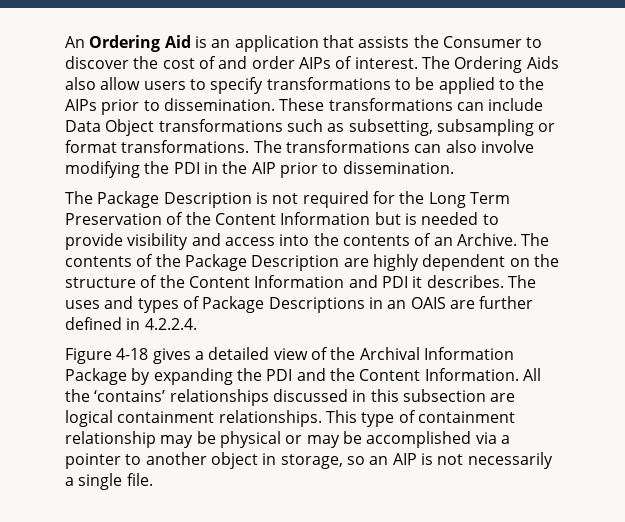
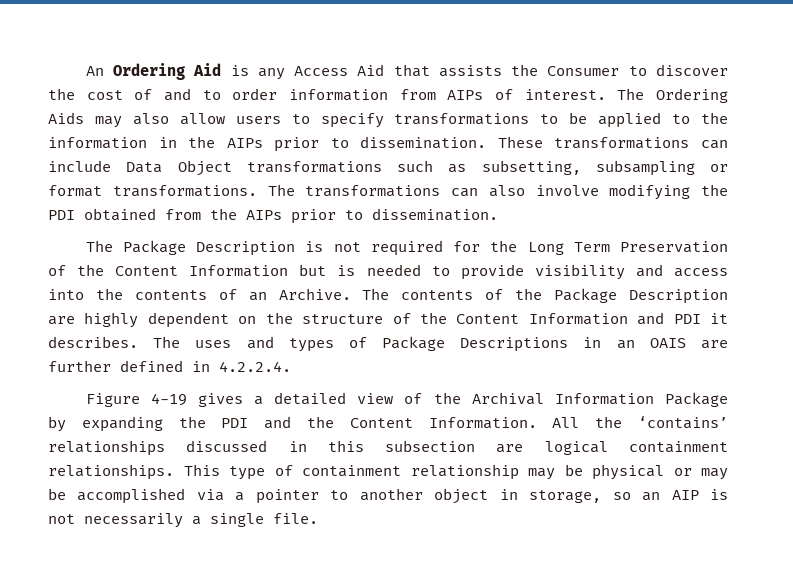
- An Ordering Aid is an application that assists the Consumer to discover the cost of and order AIPs of interest.
+ An Ordering Aid is any Access Aid that assists the Consumer to discover the cost of and to order information from AIPs of interest.
- The Ordering Aids also allow users to specify transformations to be applied to the AIPs prior to dissemination.
+ The Ordering Aids may also allow users to specify transformations to be applied to the information in the AIPs prior to dissemination.
- The transformations can also involve modifying the PDI in the AIP prior to dissemination.
+ The transformations can also involve modifying the PDI obtained from the AIPs prior to dissemination.
- Figure 4-18 gives a detailed view of the Archival Information Package by expanding the PDI and the Content Information.
+ Figure 4-19 gives a detailed view of the Archival Information Package by expanding the PDI and the Content Information.

